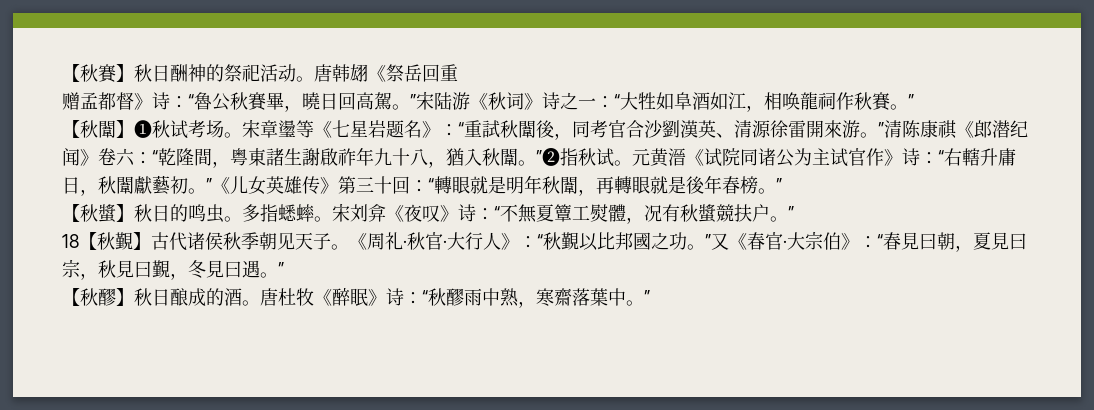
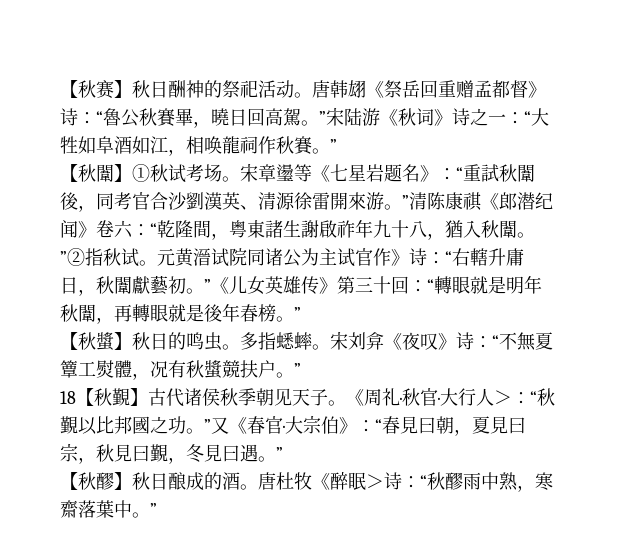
- 【秋賽】秋日酬神的祭祀活动。
+ 【秋赛】秋日酬神的祭祀活动。
- 唐韩翃《祭岳回重
- 赠孟都督》诗：“魯公秋賽畢，曉日回高駕。”宋陆游《秋词》诗之一：“大牲如阜酒如江，相唤龍祠作秋賽。”
+ 唐韩翃《祭岳回重赠孟都督》诗：“魯公秋賽畢，曉日回高駕。”宋陆游《秋词》诗之一：“大牲如阜酒如江，相唤龍祠作秋賽。”
- 【秋闈】❶秋试考场。
+ 【秋闈】①秋试考场。
- 宋章璗等《七星岩题名》：“重試秋闈後，同考官合沙劉漢英、清源徐雷開來游。”清陈康祺《郎潜纪闻》卷六：“乾隆間，粤東諸生謝啟祚年九十八，猶入秋闈。”❷指秋试。
+ 宋章璗等《七星岩题名》：“重試秋闈後，同考官合沙劉漢英、清源徐雷開來游。”清陈康祺《郎潜纪闻》卷六：“乾隆間，粤東諸生謝啟祚年九十八，猶入秋闈。”②指秋试。
- 元黄溍《试院同诸公为主试官作》诗：“右轄升庸日，秋闈獻藝初。”《儿女英雄传》第三十回：“轉眼就是明年秋闈，再轉眼就是後年春榜。”
+ 元黄溍试院同诸公为主试官作》诗：“右轄升庸日，秋闈獻藝初。”《儿女英雄传》第三十回：“轉眼就是明年秋闈，再轉眼就是後年春榜。”
- 《周礼·秋官·大行人》：“秋覲以比邦國之功。”又《春官·大宗伯》：“春見曰朝，夏見曰宗，秋見曰覲，冬見曰遇。”
+ 《周礼·秋官·大行人＞：“秋覲以比邦國之功。”又《春官·大宗伯》：“春見曰朝，夏見曰宗，秋見曰覲，冬見曰遇。”
- 唐杜牧《醉眠》诗：“秋醪雨中熟，寒齋落葉中。”
+ 唐杜牧《醉眠＞诗：“秋醪雨中熟，寒齋落葉中。”

